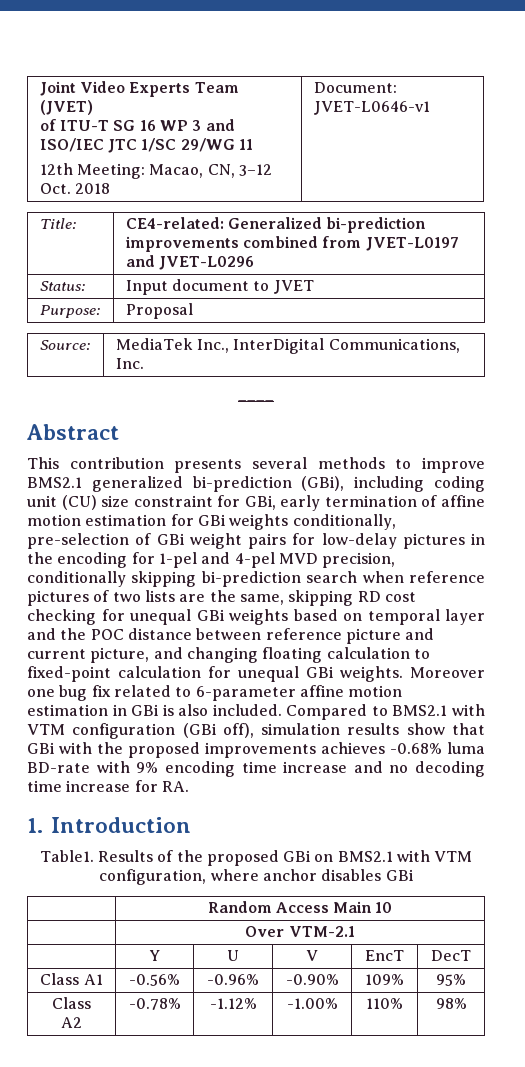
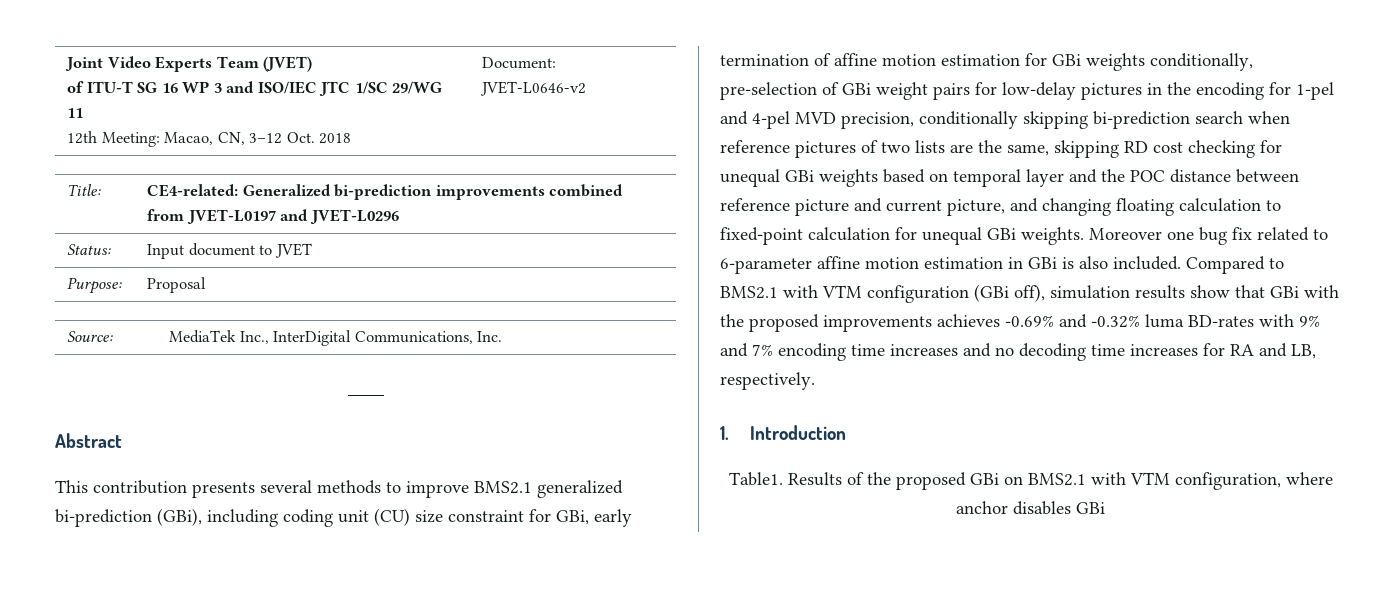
  Joint Video Experts Team (JVET)
  of ITU-T SG 16 WP 3 and ISO/IEC JTC 1/SC 29/WG 11
- 12th Meeting: Macao, CN, 3–12 Oct. 2018 | Document: JVET-L0646-v1
+ 12th Meeting: Macao, CN, 3–12 Oct. 2018 | Document: JVET-L0646-v2
- Compared to BMS2.1 with VTM configuration (GBi off), simulation results show that GBi with the proposed improvements achieves -0.68% luma BD-rate with 9% encoding time increase and no decoding time increase for RA.
+ Compared to BMS2.1 with VTM configuration (GBi off), simulation results show that GBi with the proposed improvements achieves -0.69% and -0.32% luma BD-rates with 9% and 7% encoding time increases and no decoding time increases for RA and LB, respectively.
- | Random Access Main 10
- | Over VTM-2.1
- | Y | U | V | EncT | DecT
- Class A1 | -0.56% | -0.96% | -0.90% | 109% | 95%
- Class A2 | -0.78% | -1.12% | -1.00% | 110% | 98%

